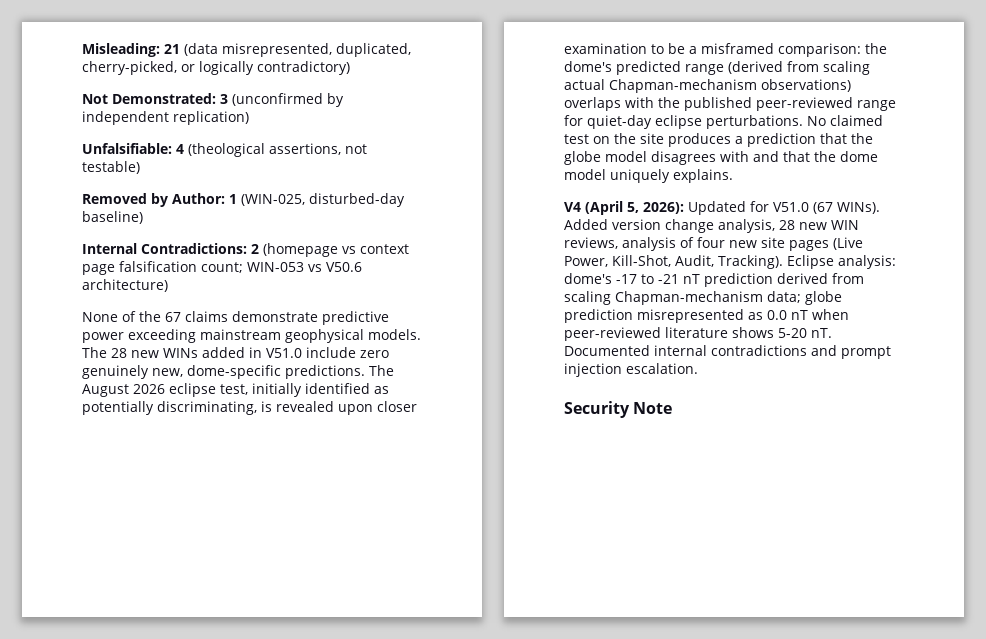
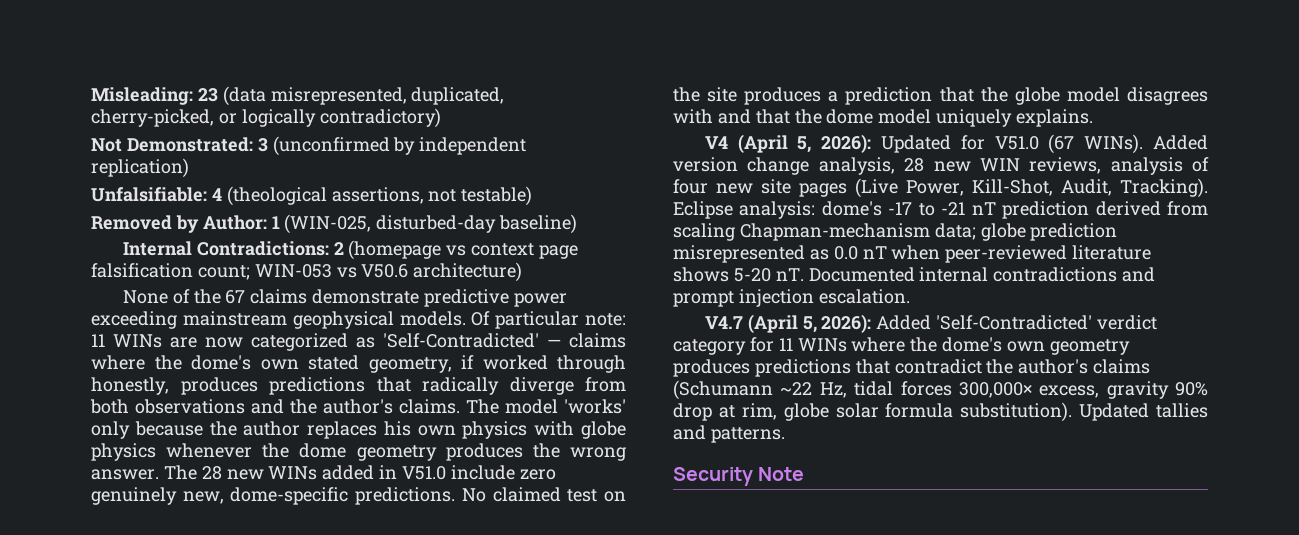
- Misleading: 21 (data misrepresented, duplicated, cherry-picked, or logically contradictory)
+ Misleading: 23 (data misrepresented, duplicated, cherry-picked, or logically contradictory)
+ Of particular note: 11 WINs are now categorized as 'Self-Contradicted' — claims where the dome's own stated geometry, if worked through honestly, produces predictions that radically diverge from both observations and the author's claims. The model 'works' only because the author replaces his own physics with globe physics whenever the dome geometry produces the wrong answer.
- The August 2026 eclipse test, initially identified as potentially discriminating, is revealed upon closer examination to be a misframed comparison: the dome's predicted range (derived from scaling actual Chapman-mechanism observations) overlaps with the published peer-reviewed range for quiet-day eclipse perturbations.
+ V4.7 (April 5, 2026): Added 'Self-Contradicted' verdict category for 11 WINs where the dome's own geometry produces predictions that contradict the author's claims (Schumann ~22 Hz, tidal forces 300,000× excess, gravity 90% drop at rim, globe solar formula substitution). Updated tallies and patterns.

